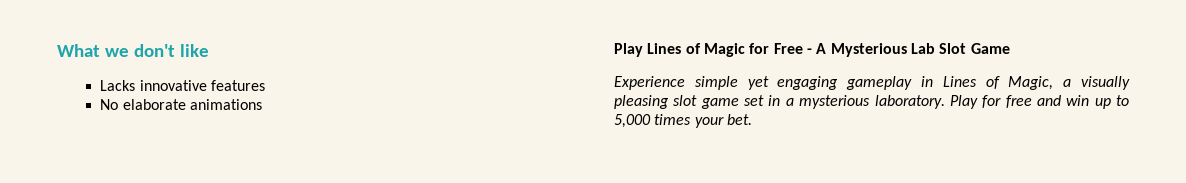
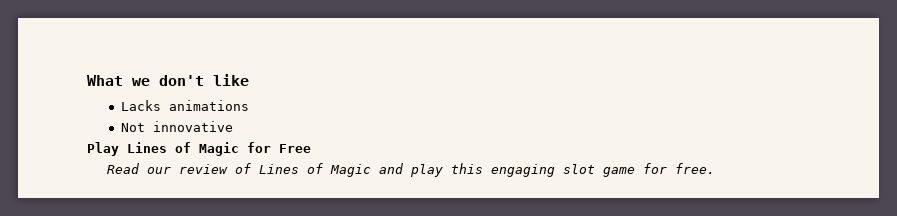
- Lacks innovative features
- No elaborate animations
+ Lacks animations
+ Not innovative
- Play Lines of Magic for Free - A Mysterious Lab Slot Game
- Experience simple yet engaging gameplay in Lines of Magic, a visually pleasing slot game set in a mysterious laboratory. Play for free and win up to 5,000 times your bet.
+ Play Lines of Magic for Free
+ Read our review of Lines of Magic and play this engaging slot game for free.

